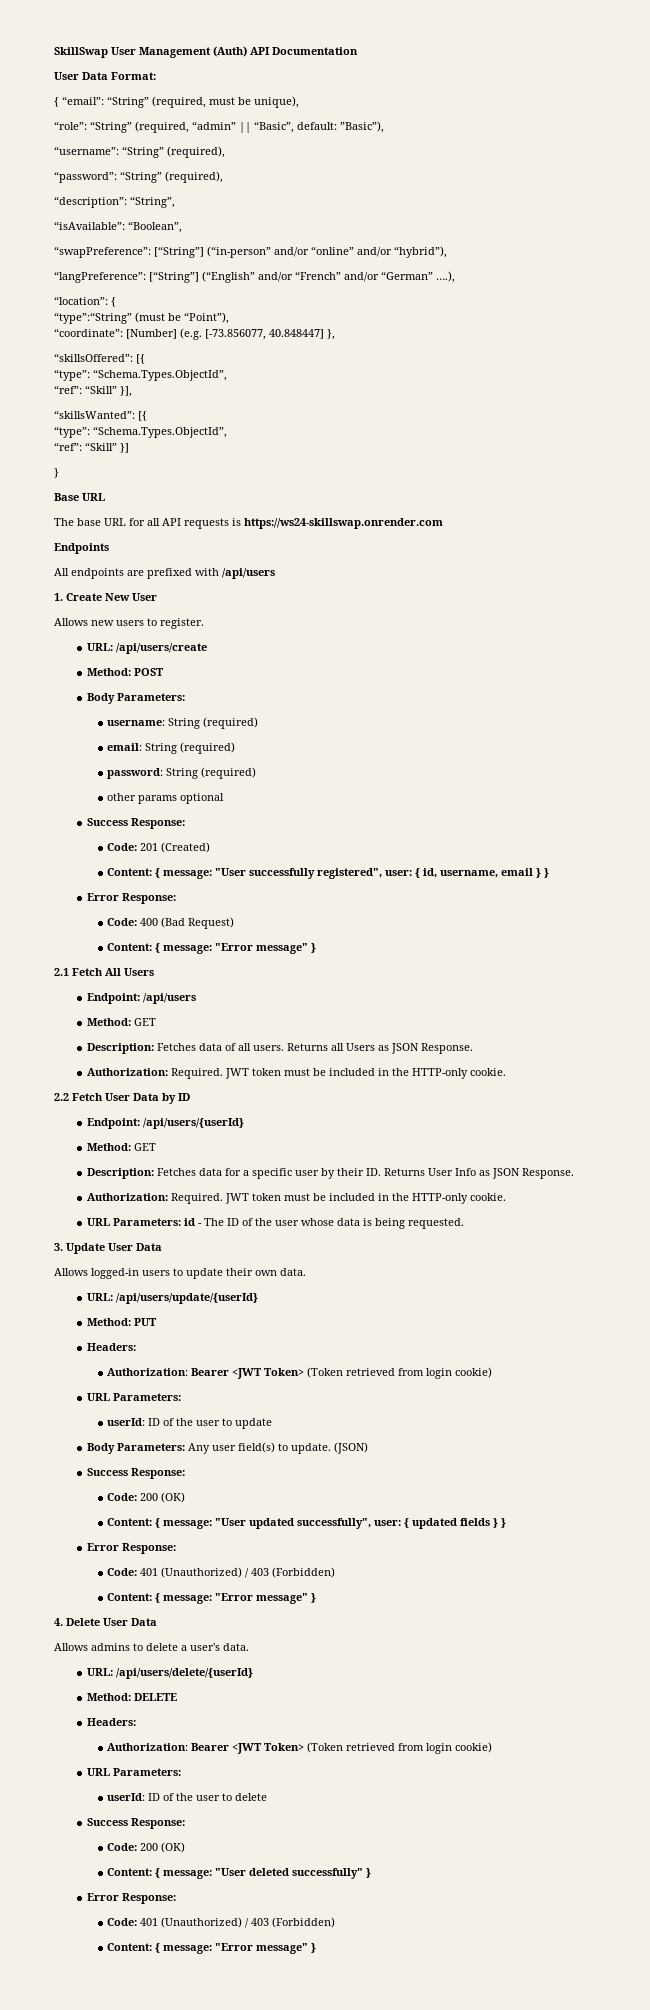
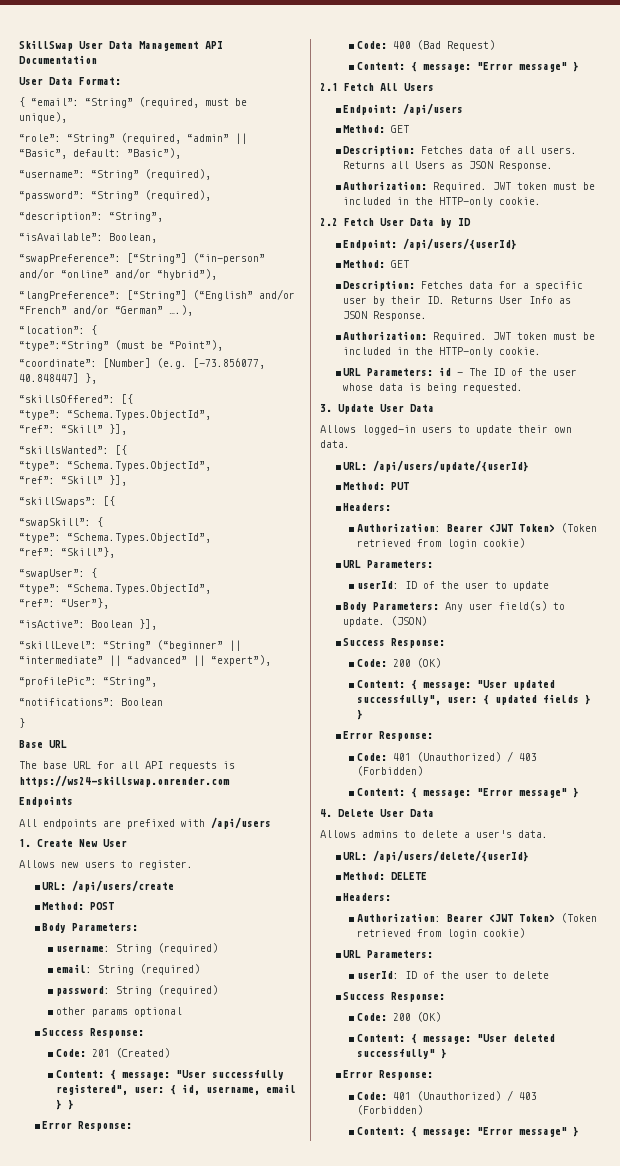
- SkillSwap User Management (Auth) API Documentation
+ SkillSwap User Data Management API Documentation
- “isAvailable”: “Boolean”,
+ “isAvailable”: Boolean,
  “skillsWanted”: [{
  “type”: “Schema.Types.ObjectId”,
- “ref”: “Skill” }]
+ “ref”: “Skill” }],
+ “skillSwaps”: [{
+ “swapSkill”: {
+ “type”: “Schema.Types.ObjectId”,
+ “ref”: “Skill”},
+ “swapUser”: {
+ “type”: “Schema.Types.ObjectId”,
+ “ref”: “User”},
+ “isActive”: Boolean }],
+ “skillLevel”: “String” (“beginner” || “intermediate” || “advanced” || “expert”),
+ “profilePic”: “String”,
+ “notifications”: Boolean

